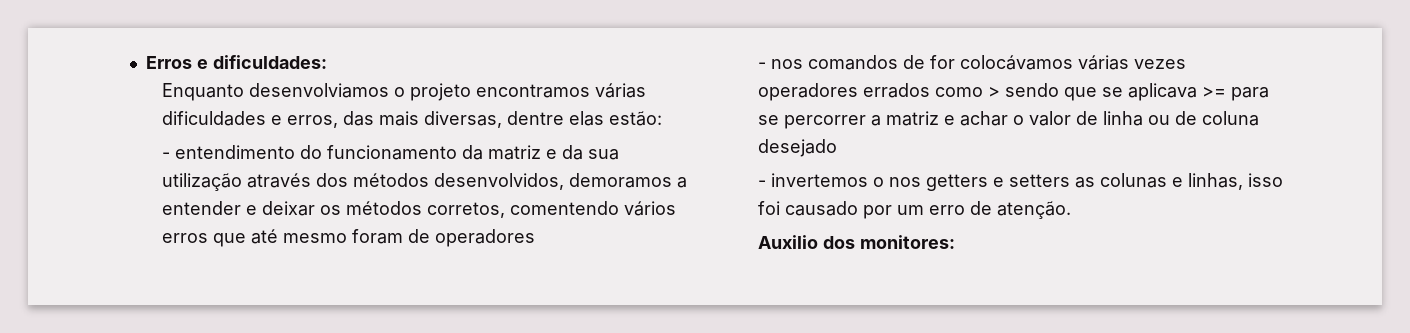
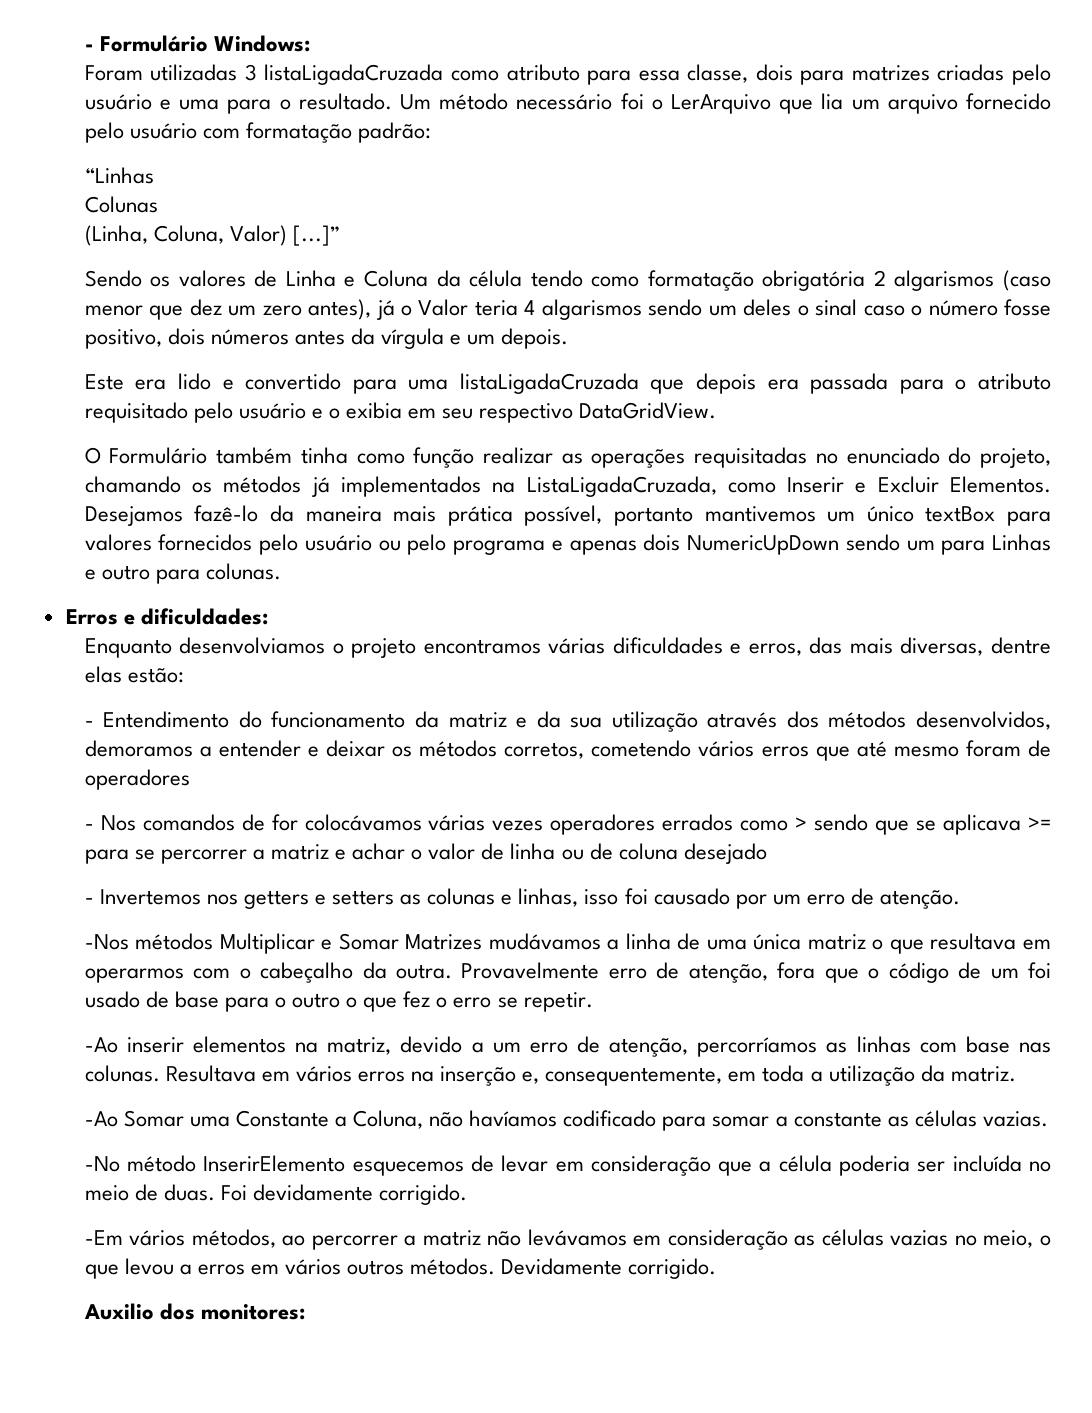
+ - Formulário Windows:
+ Foram utilizadas 3 listaLigadaCruzada como atributo para essa classe, dois para matrizes criadas pelo usuário e uma para o resultado. Um método necessário foi o LerArquivo que lia um arquivo fornecido pelo usuário com formatação padrão:
+ “Linhas
+ Colunas
+ (Linha, Coluna, Valor) [...]”
+ Sendo os valores de Linha e Coluna da célula tendo como formatação obrigatória 2 algarismos (caso menor que dez um zero antes), já o Valor teria 4 algarismos sendo um deles o sinal caso o número fosse positivo, dois números antes da vírgula e um depois.
+ Este era lido e convertido para uma listaLigadaCruzada que depois era passada para o atributo requisitado pelo usuário e o exibia em seu respectivo DataGridView.
+ O Formulário também tinha como função realizar as operações requisitadas no enunciado do projeto, chamando os métodos já implementados na ListaLigadaCruzada, como Inserir e Excluir Elementos. Desejamos fazê-lo da maneira mais prática possível, portanto mantivemos um único textBox para valores fornecidos pelo usuário ou pelo programa e apenas dois NumericUpDown sendo um para Linhas e outro para colunas.
- - entendimento do funcionamento da matriz e da sua utilização através dos métodos desenvolvidos, demoramos a entender e deixar os métodos corretos, comentendo vários erros que até mesmo foram de operadores
+ - Entendimento do funcionamento da matriz e da sua utilização através dos métodos desenvolvidos, demoramos a entender e deixar os métodos corretos, cometendo vários erros que até mesmo foram de operadores
- - nos comandos de for colocávamos várias vezes operadores errados como > sendo que se aplicava >= para se percorrer a matriz e achar o valor de linha ou de coluna desejado
+ - Nos comandos de for colocávamos várias vezes operadores errados como > sendo que se aplicava >= para se percorrer a matriz e achar o valor de linha ou de coluna desejado
- - invertemos o nos getters e setters as colunas e linhas, isso foi causado por um erro de atenção.
+ - Invertemos nos getters e setters as colunas e linhas, isso foi causado por um erro de atenção.
+ -Nos métodos Multiplicar e Somar Matrizes mudávamos a linha de uma única matriz o que resultava em operarmos com o cabeçalho da outra. Provavelmente erro de atenção, fora que o código de um foi usado de base para o outro o que fez o erro se repetir.
+ -Ao inserir elementos na matriz, devido a um erro de atenção, percorríamos as linhas com base nas colunas. Resultava em vários erros na inserção e, consequentemente, em toda a utilização da matriz.
+ -Ao Somar uma Constante a Coluna, não havíamos codificado para somar a constante as células vazias.
+ -No método InserirElemento esquecemos de levar em consideração que a célula poderia ser incluída no meio de duas. Foi devidamente corrigido.
+ -Em vários métodos, ao percorrer a matriz não levávamos em consideração as células vazias no meio, o que levou a erros em vários outros métodos. Devidamente corrigido.

